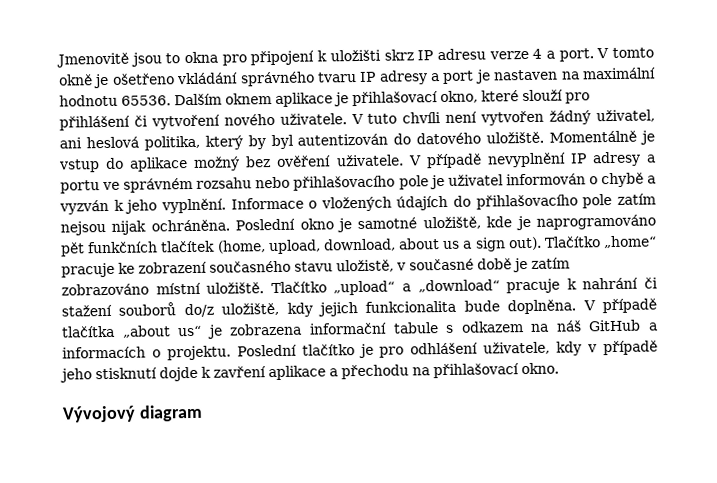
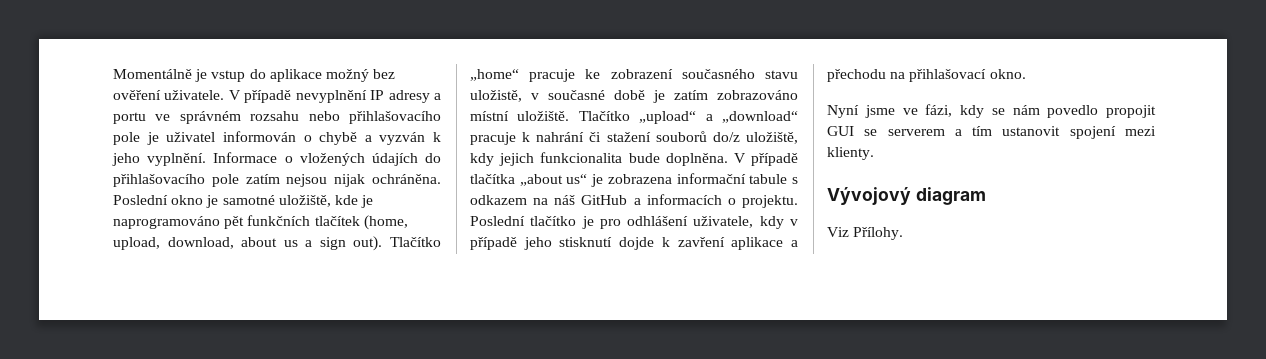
- Jmenovitě jsou to okna pro připojení k uložišti skrz IP adresu verze 4 a port. V tomto okně je ošetřeno vkládání správného tvaru IP adresy a port je nastaven na maximální hodnotu 65536. Dalším oknem aplikace je přihlašovací okno, které slouží pro přihlášení či vytvoření nového uživatele. V tuto chvíli není vytvořen žádný uživatel, ani heslová politika, který by byl autentizován do datového uložiště.
+ Nyní jsme ve fázi, kdy se nám povedlo propojit GUI se serverem a tím ustanovit spojení mezi klienty.
+ Viz Přílohy.

